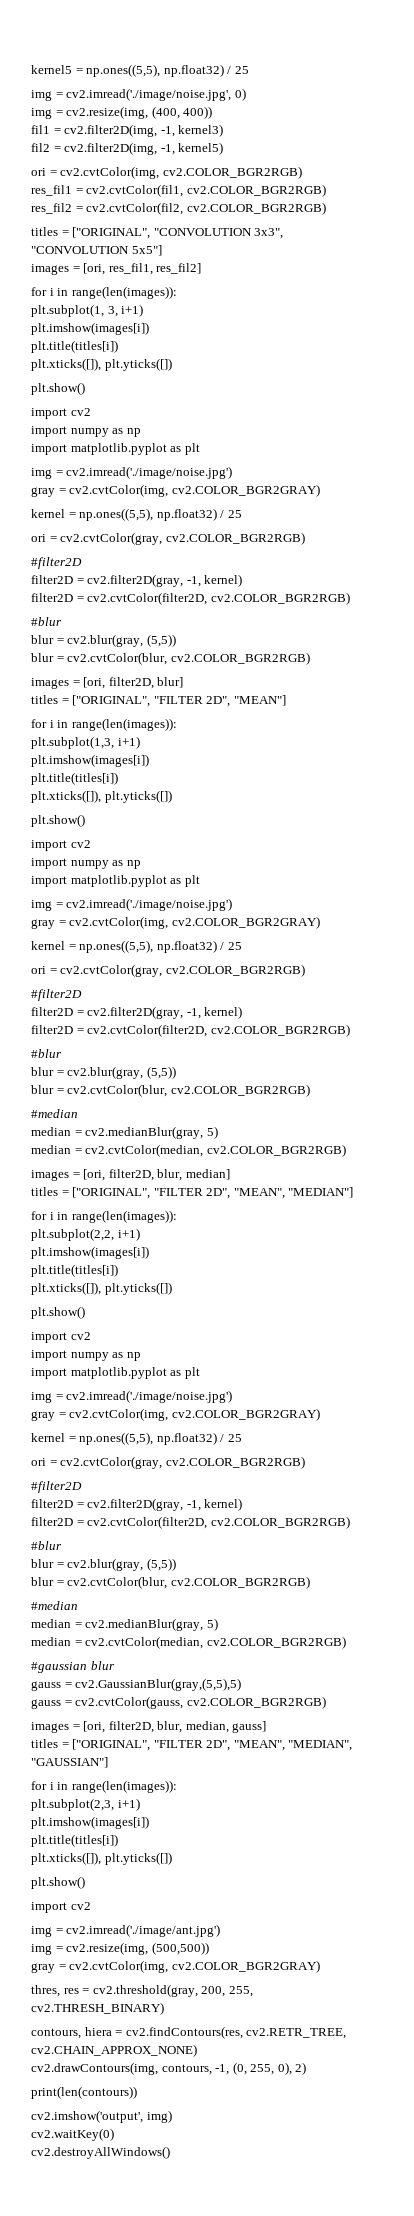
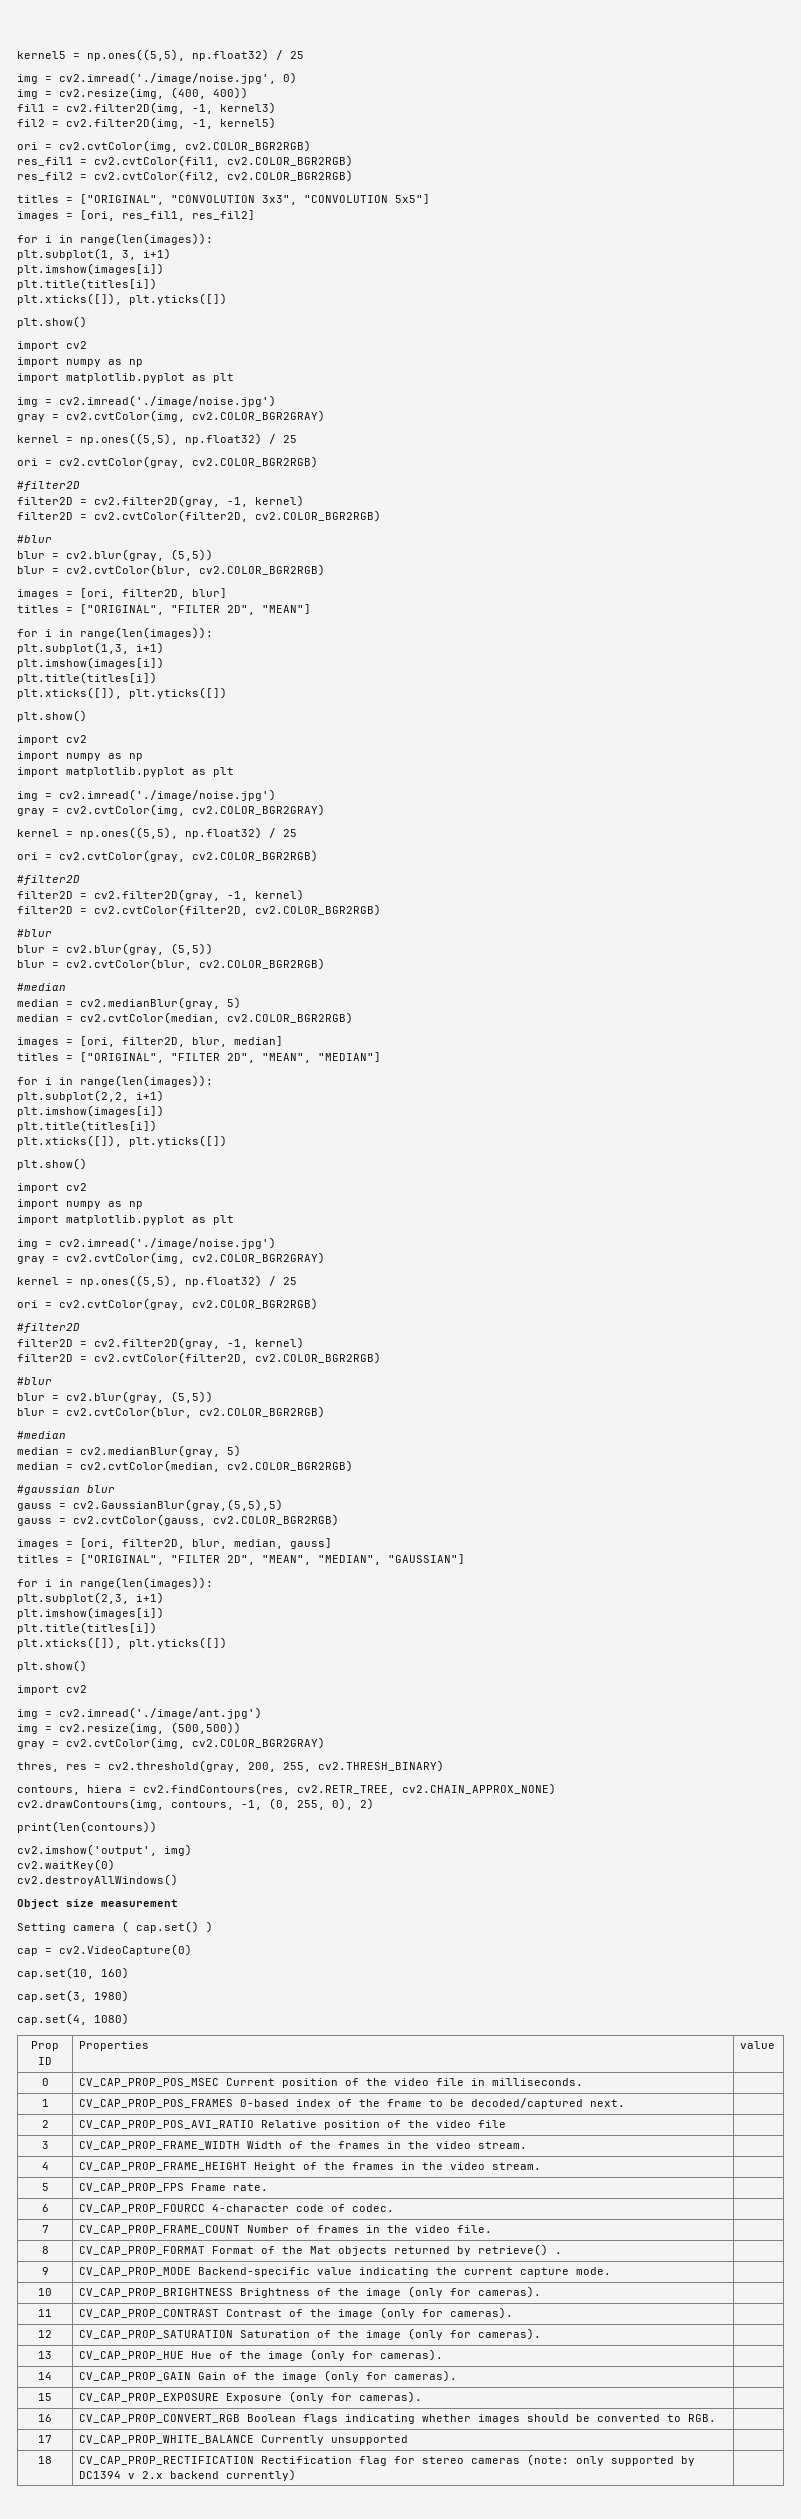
+ Object size measurement
+ Setting camera ( cap.set() )
+ cap = cv2.VideoCapture(0)
+ cap.set(10, 160)
+ cap.set(3, 1980)
+ cap.set(4, 1080)
+ Prop ID | Properties | value
+ 0 | CV_CAP_PROP_POS_MSEC Current position of the video file in milliseconds. |
+ 1 | CV_CAP_PROP_POS_FRAMES 0-based index of the frame to be decoded/captured next. |
+ 2 | CV_CAP_PROP_POS_AVI_RATIO Relative position of the video file |
+ 3 | CV_CAP_PROP_FRAME_WIDTH Width of the frames in the video stream. |
+ 4 | CV_CAP_PROP_FRAME_HEIGHT Height of the frames in the video stream. |
+ 5 | CV_CAP_PROP_FPS Frame rate. |
+ 6 | CV_CAP_PROP_FOURCC 4-character code of codec. |
+ 7 | CV_CAP_PROP_FRAME_COUNT Number of frames in the video file. |
+ 8 | CV_CAP_PROP_FORMAT Format of the Mat objects returned by retrieve() . |
+ 9 | CV_CAP_PROP_MODE Backend-specific value indicating the current capture mode. |
+ 10 | CV_CAP_PROP_BRIGHTNESS Brightness of the image (only for cameras). |
+ 11 | CV_CAP_PROP_CONTRAST Contrast of the image (only for cameras). |
+ 12 | CV_CAP_PROP_SATURATION Saturation of the image (only for cameras). |
+ 13 | CV_CAP_PROP_HUE Hue of the image (only for cameras). |
+ 14 | CV_CAP_PROP_GAIN Gain of the image (only for cameras). |
+ 15 | CV_CAP_PROP_EXPOSURE Exposure (only for cameras). |
+ 16 | CV_CAP_PROP_CONVERT_RGB Boolean flags indicating whether images should be converted to RGB. |
+ 17 | CV_CAP_PROP_WHITE_BALANCE Currently unsupported |
+ 18 | CV_CAP_PROP_RECTIFICATION Rectification flag for stereo cameras (note: only supported by DC1394 v 2.x backend currently) |

